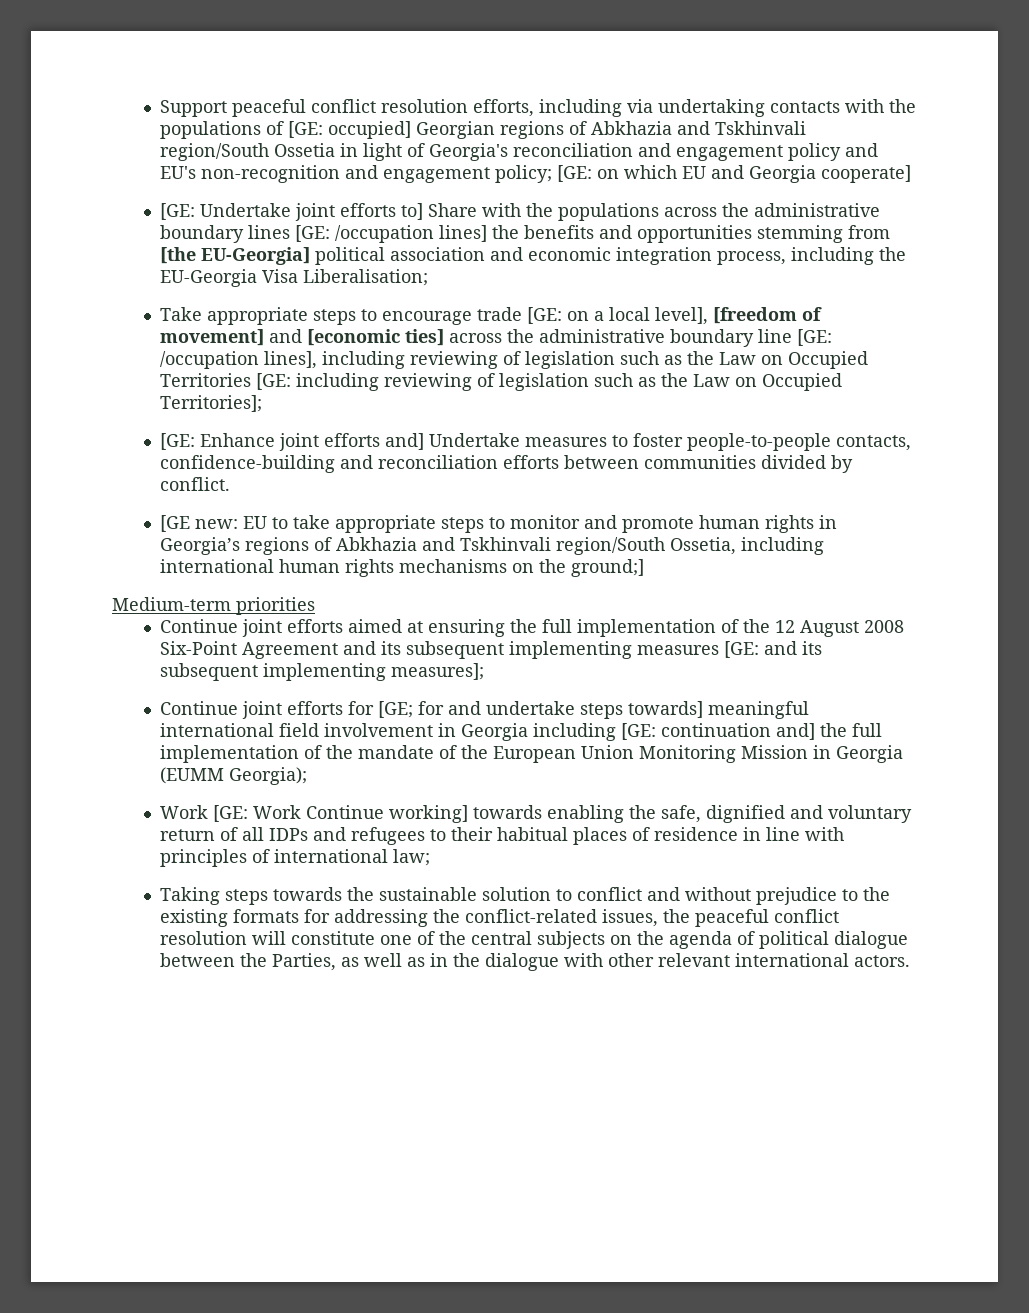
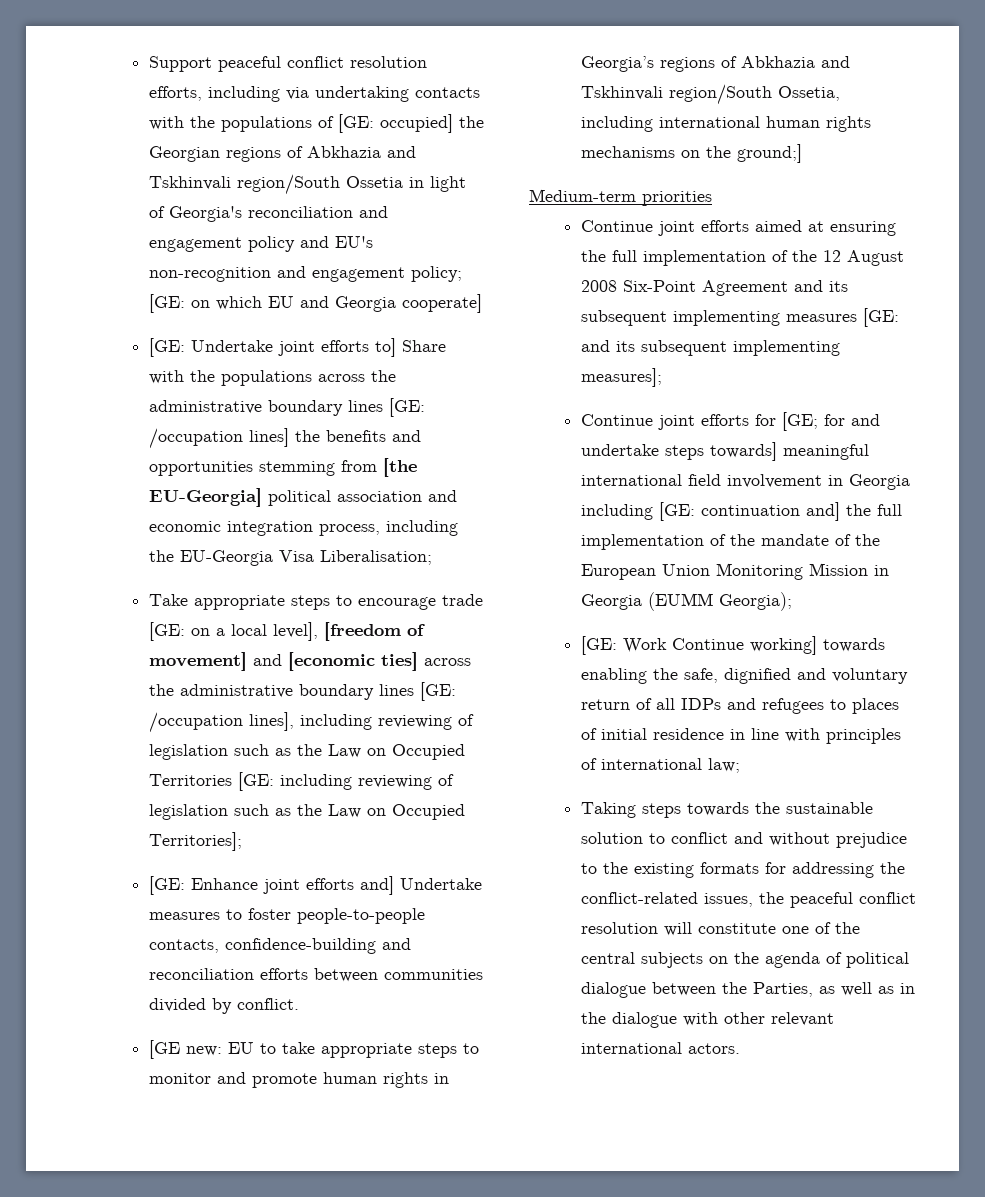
- Support peaceful conflict resolution efforts, including via undertaking contacts with the populations of [GE: occupied] Georgian regions of Abkhazia and Tskhinvali region/South Ossetia in light of Georgia's reconciliation and engagement policy and EU's non-recognition and engagement policy; [GE: on which EU and Georgia cooperate]
+ Support peaceful conflict resolution efforts, including via undertaking contacts with the populations of [GE: occupied] the Georgian regions of Abkhazia and Tskhinvali region/South Ossetia in light of Georgia's reconciliation and engagement policy and EU's non-recognition and engagement policy; [GE: on which EU and Georgia cooperate]
- Take appropriate steps to encourage trade [GE: on a local level], [freedom of movement] and [economic ties] across the administrative boundary line [GE: /occupation lines], including reviewing of legislation such as the Law on Occupied Territories [GE: including reviewing of legislation such as the Law on Occupied Territories];
+ Take appropriate steps to encourage trade [GE: on a local level], [freedom of movement] and [economic ties] across the administrative boundary lines [GE: /occupation lines], including reviewing of legislation such as the Law on Occupied Territories [GE: including reviewing of legislation such as the Law on Occupied Territories];
- Work [GE: Work Continue working] towards enabling the safe, dignified and voluntary return of all IDPs and refugees to their habitual places of residence in line with principles of international law;
+ [GE: Work Continue working] towards enabling the safe, dignified and voluntary return of all IDPs and refugees to places of initial residence in line with principles of international law;

